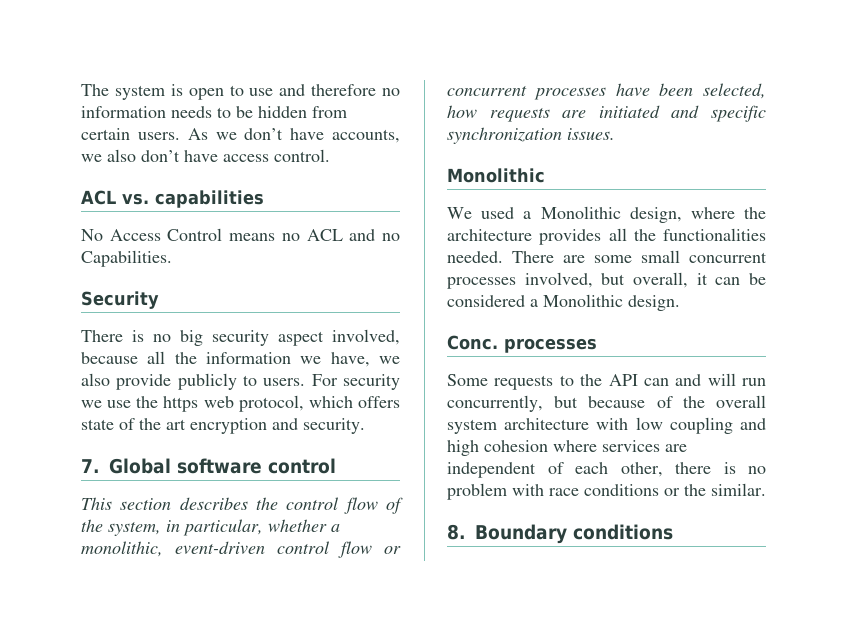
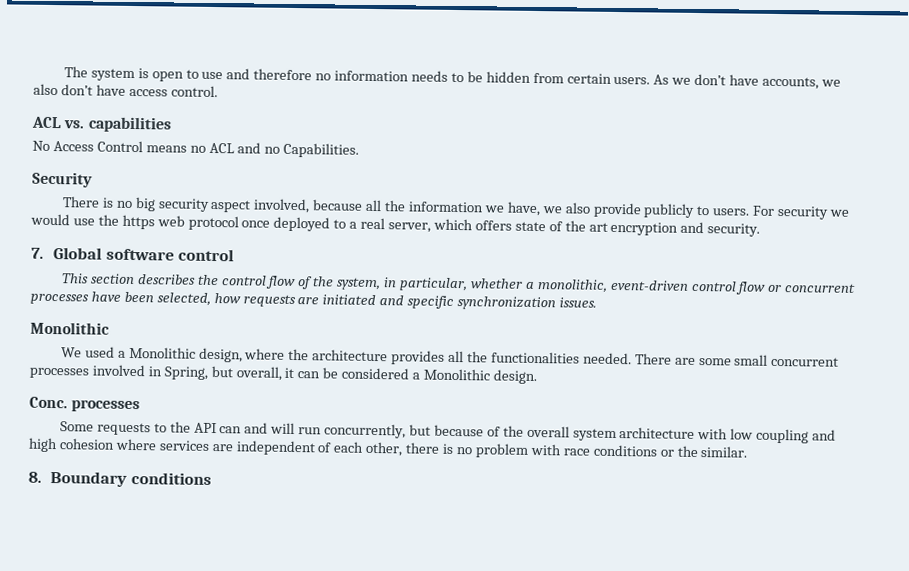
- For security we use the https web protocol, which offers state of the art encryption and security.
+ For security we would use the https web protocol once deployed to a real server, which offers state of the art encryption and security.
- There are some small concurrent processes involved, but overall, it can be considered a Monolithic design.
+ There are some small concurrent processes involved in Spring, but overall, it can be considered a Monolithic design.

